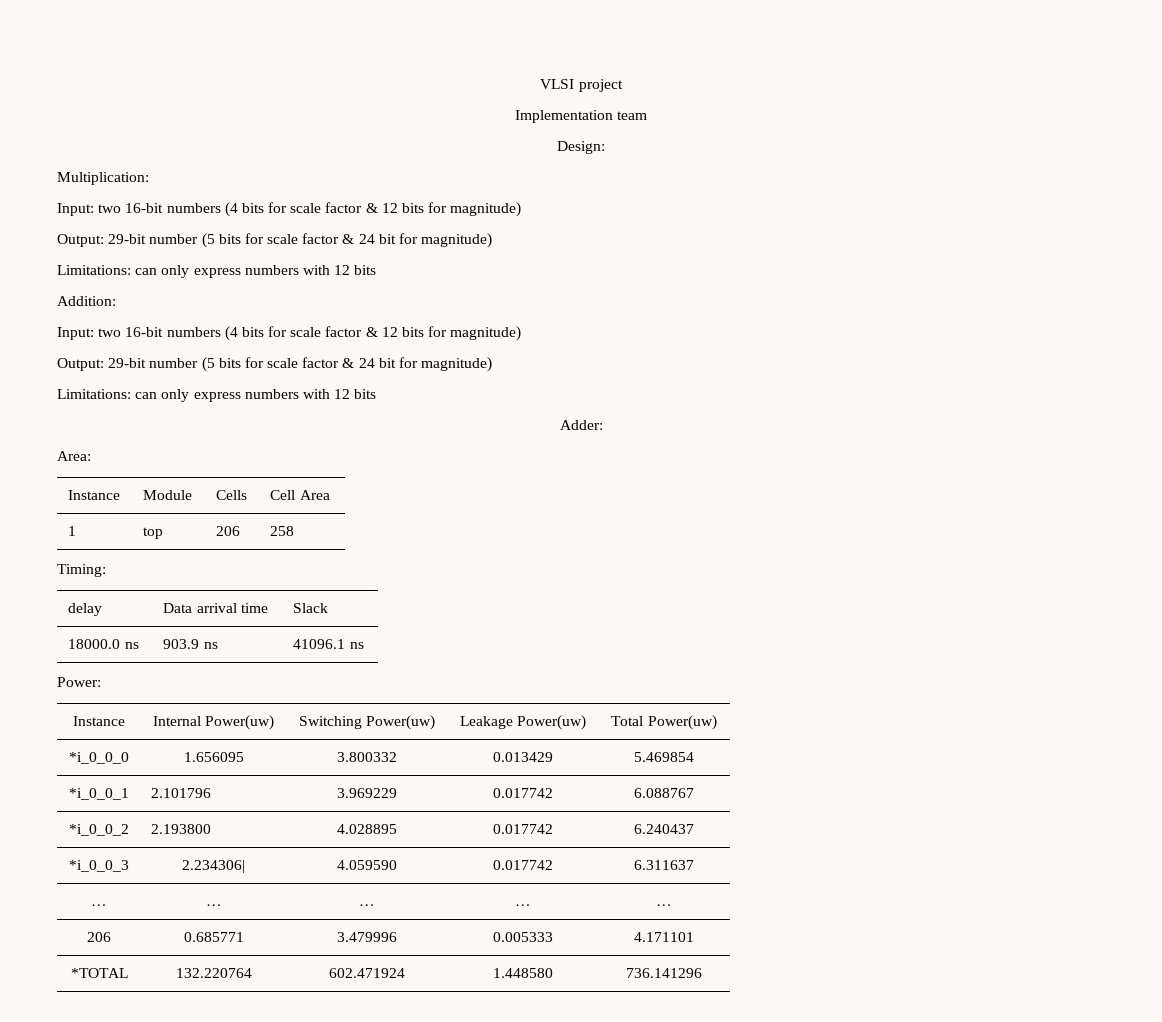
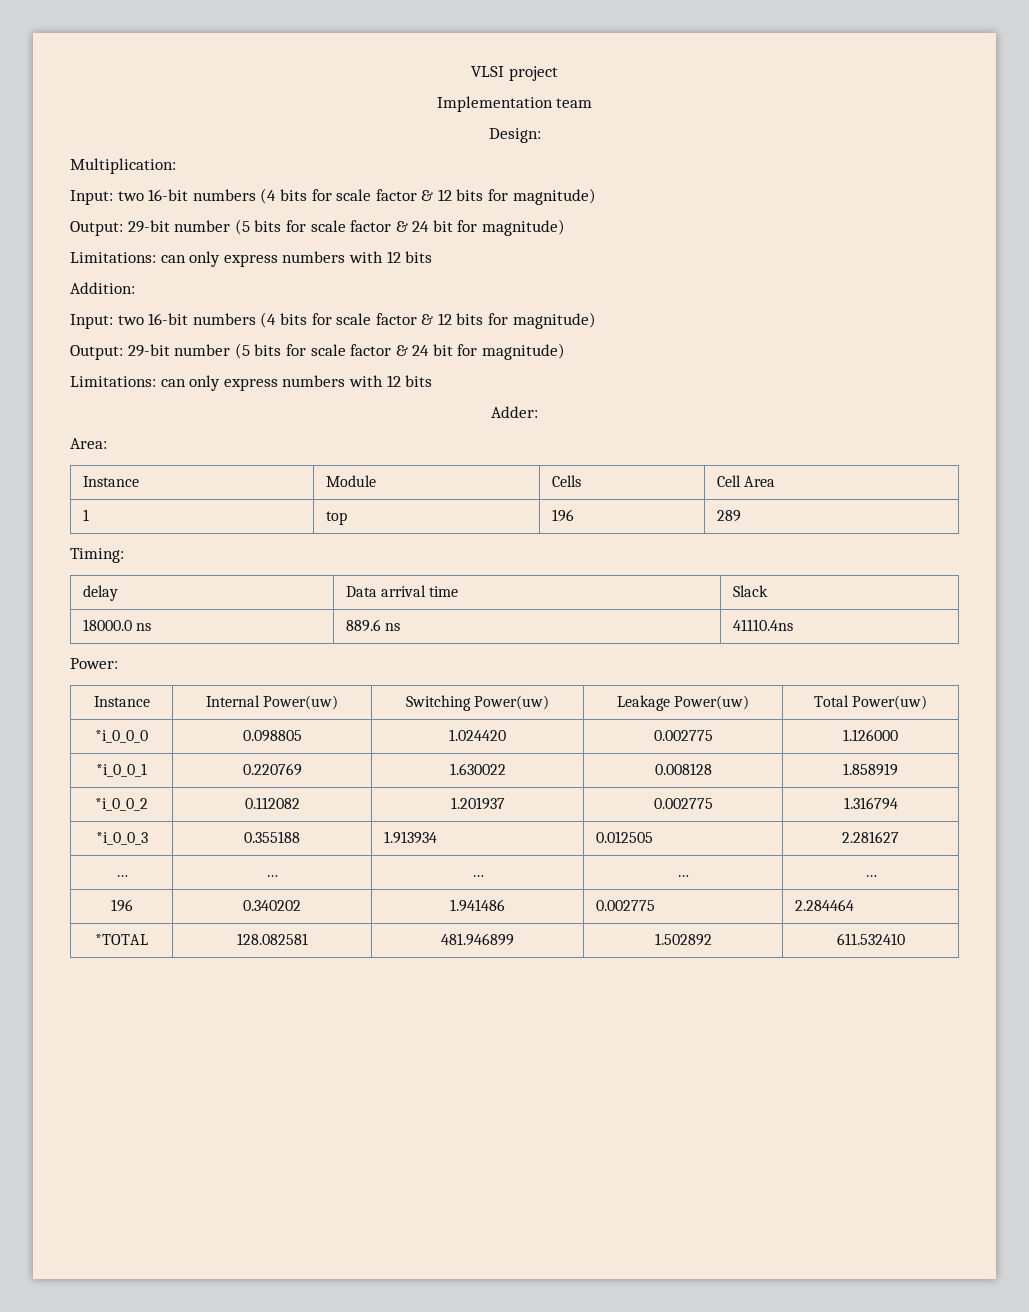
- 1 | top | 206 | 258
+ 1 | top | 196 | 289
- 18000.0 ns | 903.9 ns | 41096.1 ns
+ 18000.0 ns | 889.6 ns | 41110.4ns
- *i_0_0_0 | 1.656095 | 3.800332 | 0.013429 | 5.469854
- *i_0_0_1 | 2.101796 | 3.969229 | 0.017742 | 6.088767
- *i_0_0_2 | 2.193800 | 4.028895 | 0.017742 | 6.240437
- *i_0_0_3 | 2.234306| | 4.059590 | 0.017742 | 6.311637
+ *i_0_0_0 | 0.098805 | 1.024420 | 0.002775 | 1.126000
+ *i_0_0_1 | 0.220769 | 1.630022 | 0.008128 | 1.858919
+ *i_0_0_2 | 0.112082 | 1.201937 | 0.002775 | 1.316794
+ *i_0_0_3 | 0.355188 | 1.913934 | 0.012505 | 2.281627
- 206 | 0.685771 | 3.479996 | 0.005333 | 4.171101
- *TOTAL | 132.220764 | 602.471924 | 1.448580 | 736.141296
+ 196 | 0.340202 | 1.941486 | 0.002775 | 2.284464
+ *TOTAL | 128.082581 | 481.946899 | 1.502892 | 611.532410

